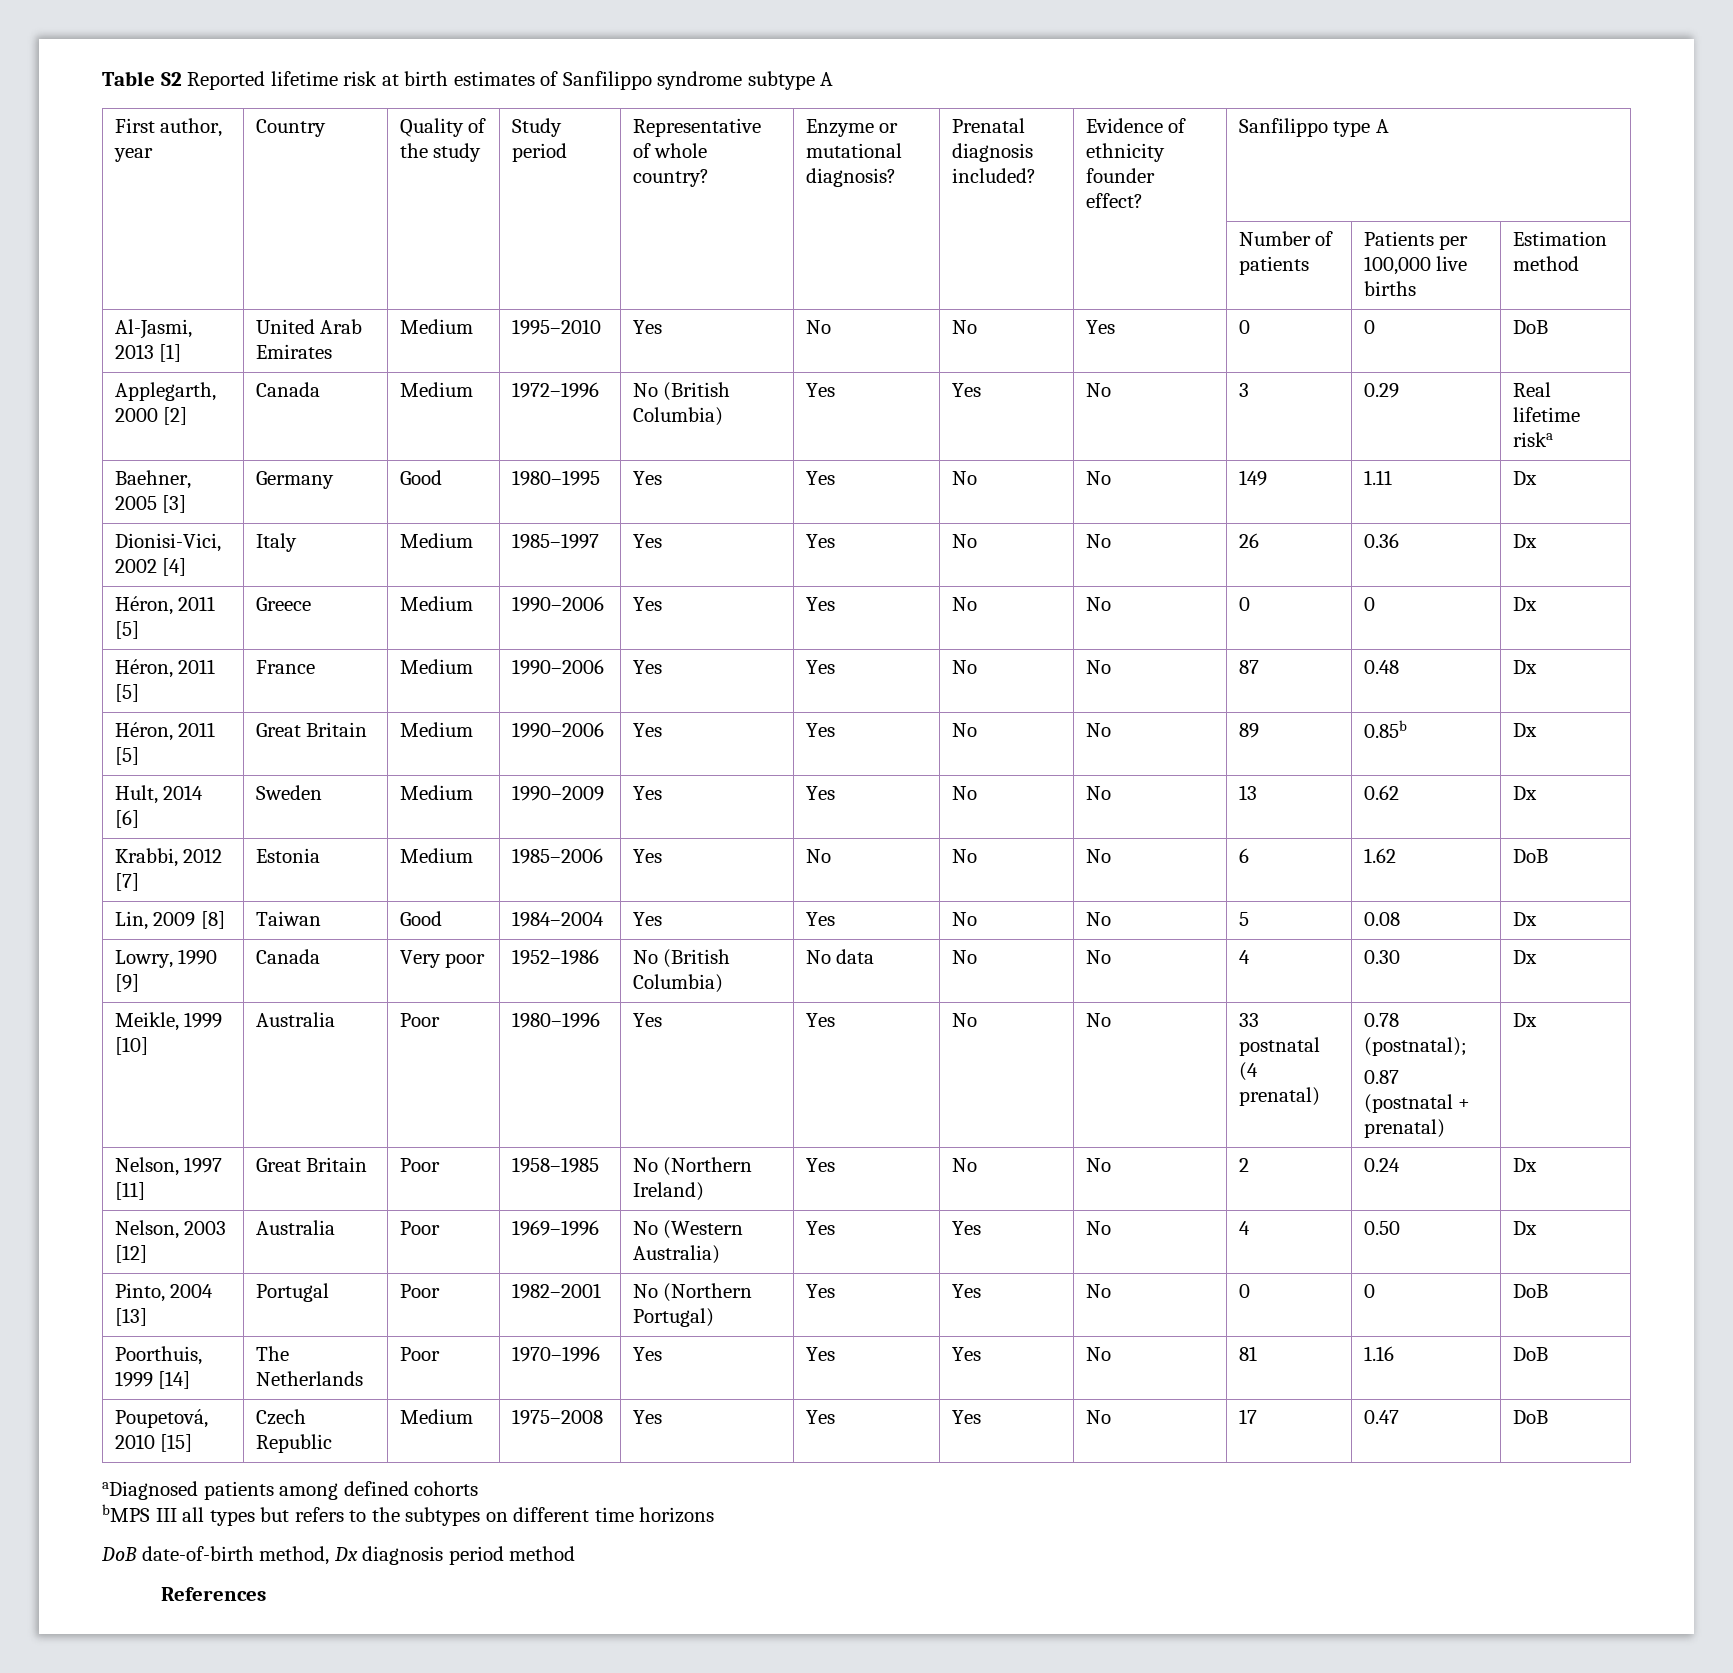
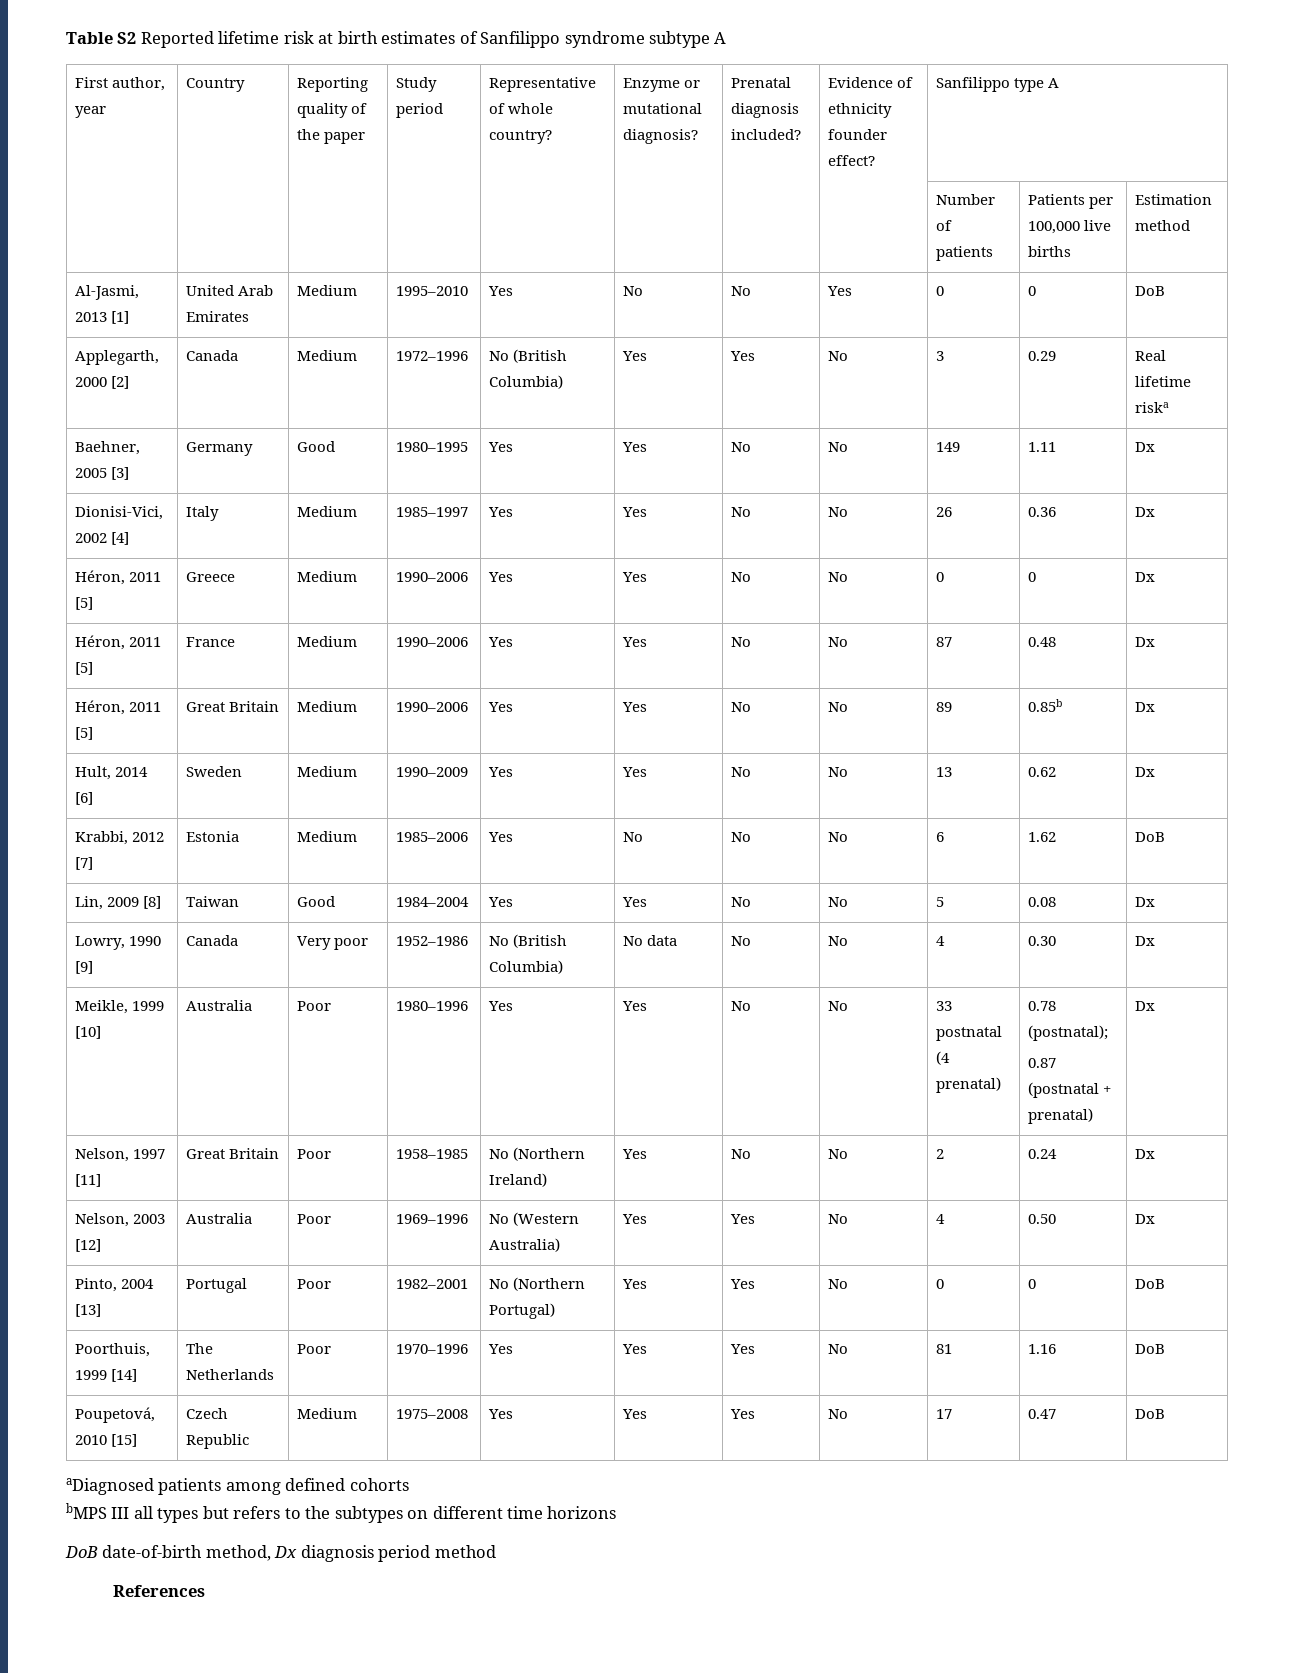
- First author, year | Country | Quality of the study | Study period | Representative of whole country? | Enzyme or mutational diagnosis? | Prenatal diagnosis included? | Evidence of ethnicity founder effect? | Sanfilippo type A
+ First author, year | Country | Reporting quality of the paper | Study period | Representative of whole country? | Enzyme or mutational diagnosis? | Prenatal diagnosis included? | Evidence of ethnicity founder effect? | Sanfilippo type A

